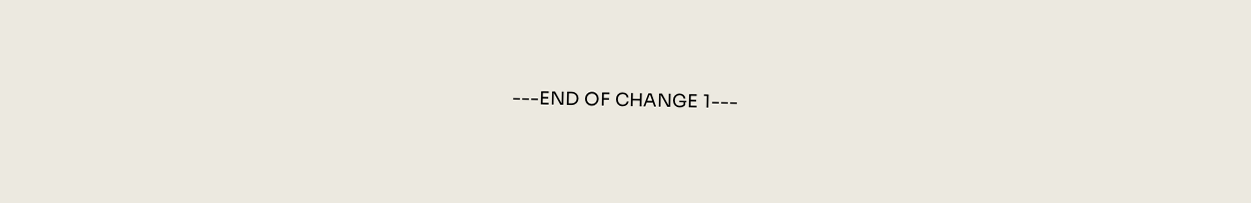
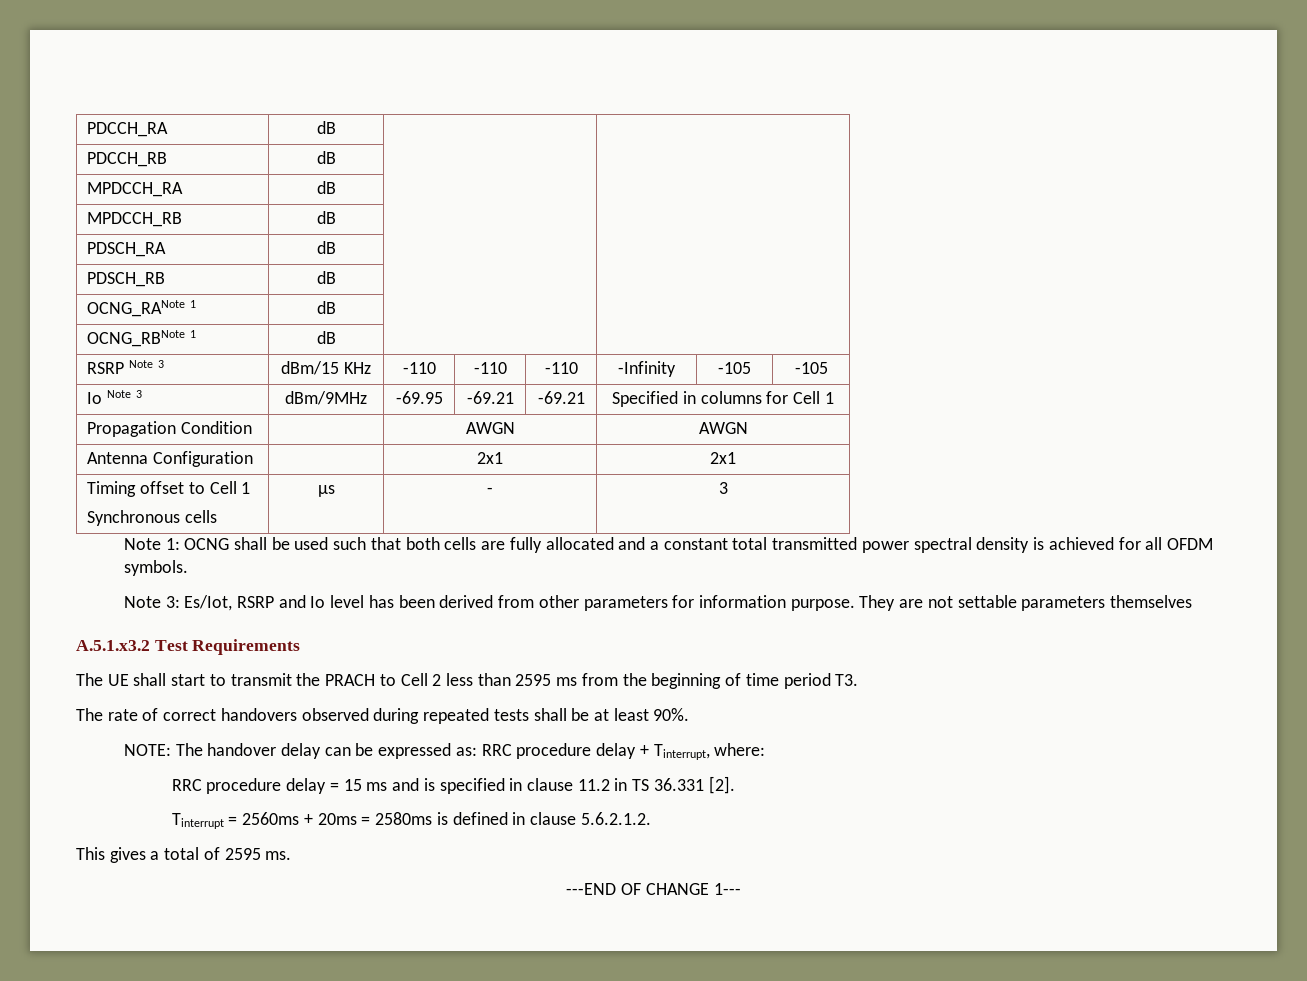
+ PDCCH_RA | dB | |
+ PDCCH_RB | dB | |
+ MPDCCH_RA | dB | |
+ MPDCCH_RB | dB | |
+ PDSCH_RA | dB | |
+ PDSCH_RB | dB | |
+ OCNG_RANote 1 | dB | |
+ OCNG_RBNote 1 | dB | |
+ RSRP Note 3 | dBm/15 KHz | -110 | -110 | -110 | -Infinity | -105 | -105
+ Io Note 3 | dBm/9MHz | -69.95 | -69.21 | -69.21 | Specified in columns for Cell 1
+ Propagation Condition | | AWGN | AWGN
+ Antenna Configuration | | 2x1 | 2x1
+ Timing offset to Cell 1
+ Synchronous cells | μs | - | 3
+ Note 1: OCNG shall be used such that both cells are fully allocated and a constant total transmitted power spectral density is achieved for all OFDM symbols.
+ Note 3: Es/Iot, RSRP and Io level has been derived from other parameters for information purpose. They are not settable parameters themselves
+ A.5.1.x3.2 Test Requirements
+ The UE shall start to transmit the PRACH to Cell 2 less than 2595 ms from the beginning of time period T3.
+ The rate of correct handovers observed during repeated tests shall be at least 90%.
+ NOTE: The handover delay can be expressed as: RRC procedure delay + Tinterrupt, where:
+ RRC procedure delay = 15 ms and is specified in clause 11.2 in TS 36.331 [2].
+ Tinterrupt = 2560ms + 20ms = 2580ms is defined in clause 5.6.2.1.2.
+ This gives a total of 2595 ms.

